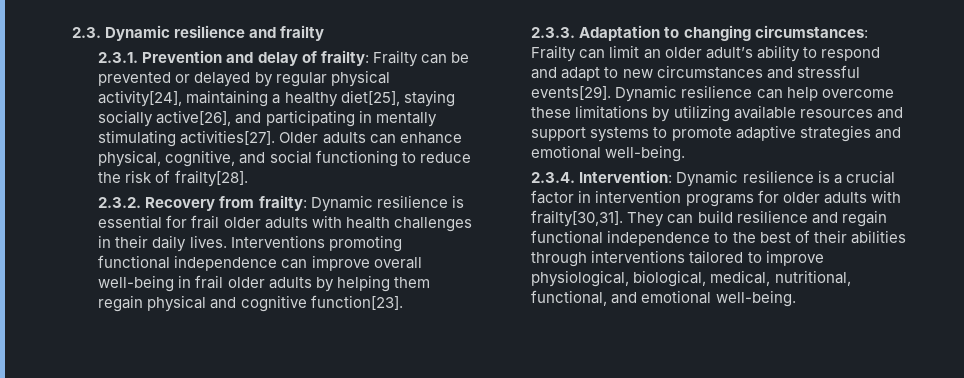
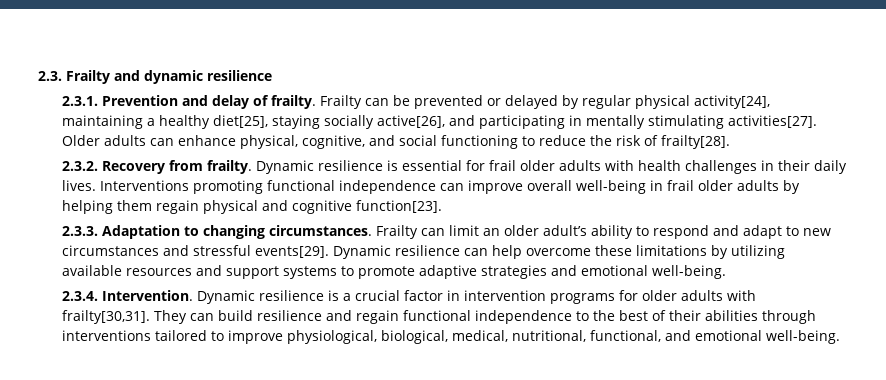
- 2.3. Dynamic resilience and frailty
+ 2.3. Frailty and dynamic resilience
- 2.3.1. Prevention and delay of frailty: Frailty can be prevented or delayed by regular physical activity[24], maintaining a healthy diet[25], staying socially active[26], and participating in mentally stimulating activities[27].
+ 2.3.1. Prevention and delay of frailty. Frailty can be prevented or delayed by regular physical activity[24], maintaining a healthy diet[25], staying socially active[26], and participating in mentally stimulating activities[27].
- 2.3.2. Recovery from frailty: Dynamic resilience is essential for frail older adults with health challenges in their daily lives.
+ 2.3.2. Recovery from frailty. Dynamic resilience is essential for frail older adults with health challenges in their daily lives.
- 2.3.3. Adaptation to changing circumstances: Frailty can limit an older adult’s ability to respond and adapt to new circumstances and stressful events[29].
+ 2.3.3. Adaptation to changing circumstances. Frailty can limit an older adult’s ability to respond and adapt to new circumstances and stressful events[29].
- 2.3.4. Intervention: Dynamic resilience is a crucial factor in intervention programs for older adults with frailty[30,31].
+ 2.3.4. Intervention. Dynamic resilience is a crucial factor in intervention programs for older adults with frailty[30,31].

